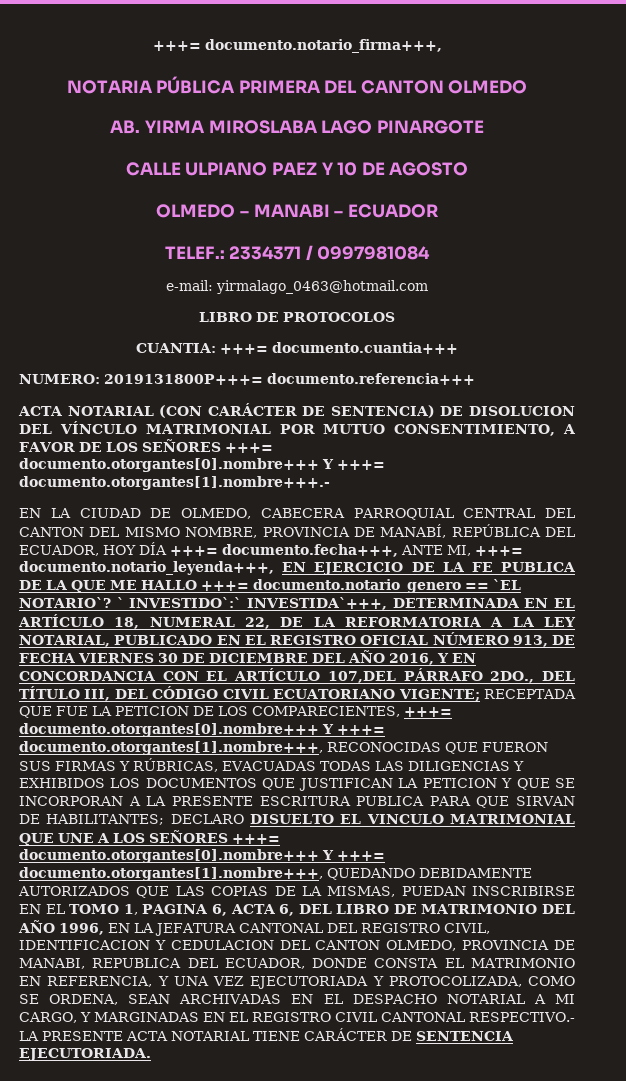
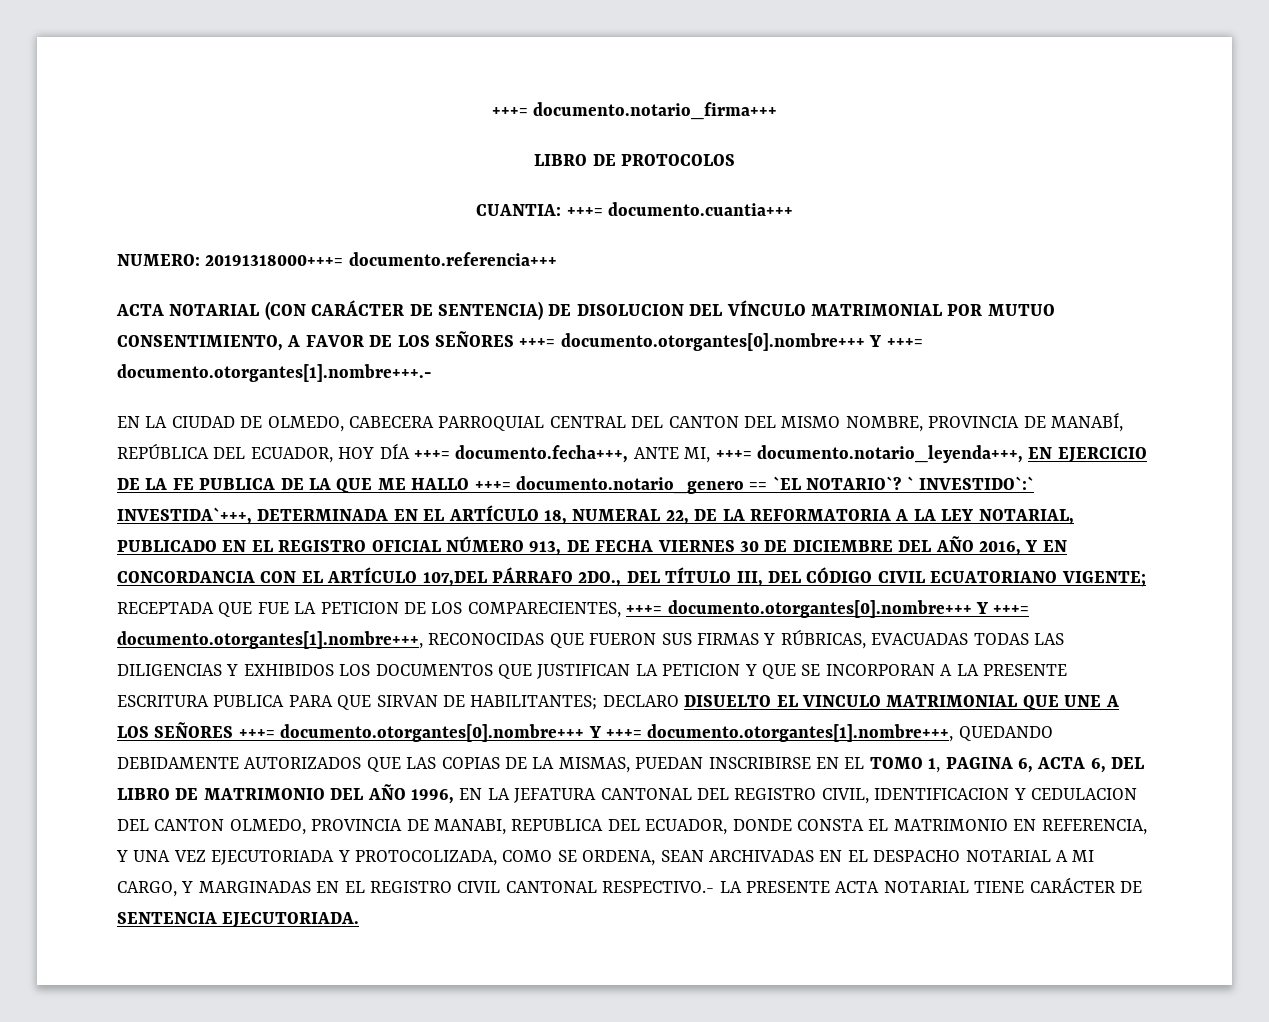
- +++= documento.notario_firma+++,
- NOTARIA PÚBLICA PRIMERA DEL CANTON OLMEDO
- AB. YIRMA MIROSLABA LAGO PINARGOTE
- CALLE ULPIANO PAEZ Y 10 DE AGOSTO
- OLMEDO – MANABI – ECUADOR
- TELEF.: 2334371 / 0997981084
- e-mail: yirmalago_0463@hotmail.com
+ +++= documento.notario_firma+++
- NUMERO: 2019131800P+++= documento.referencia+++
+ NUMERO: 20191318000+++= documento.referencia+++

